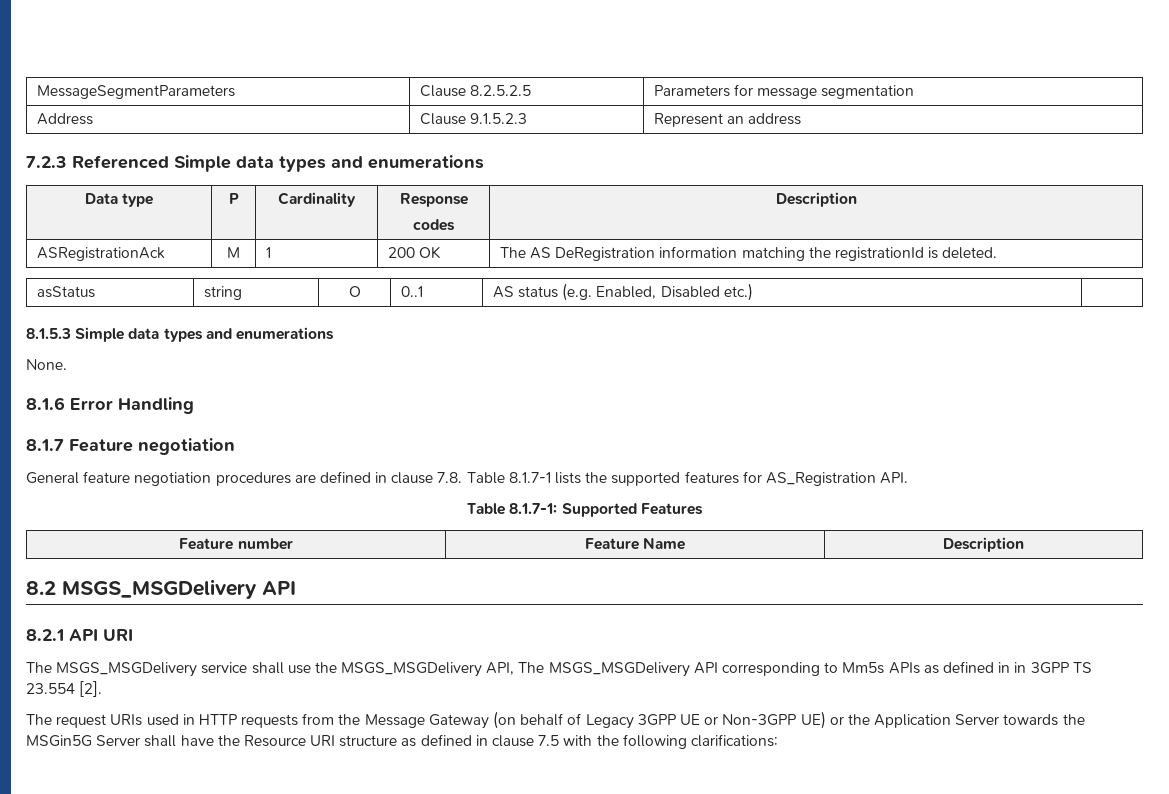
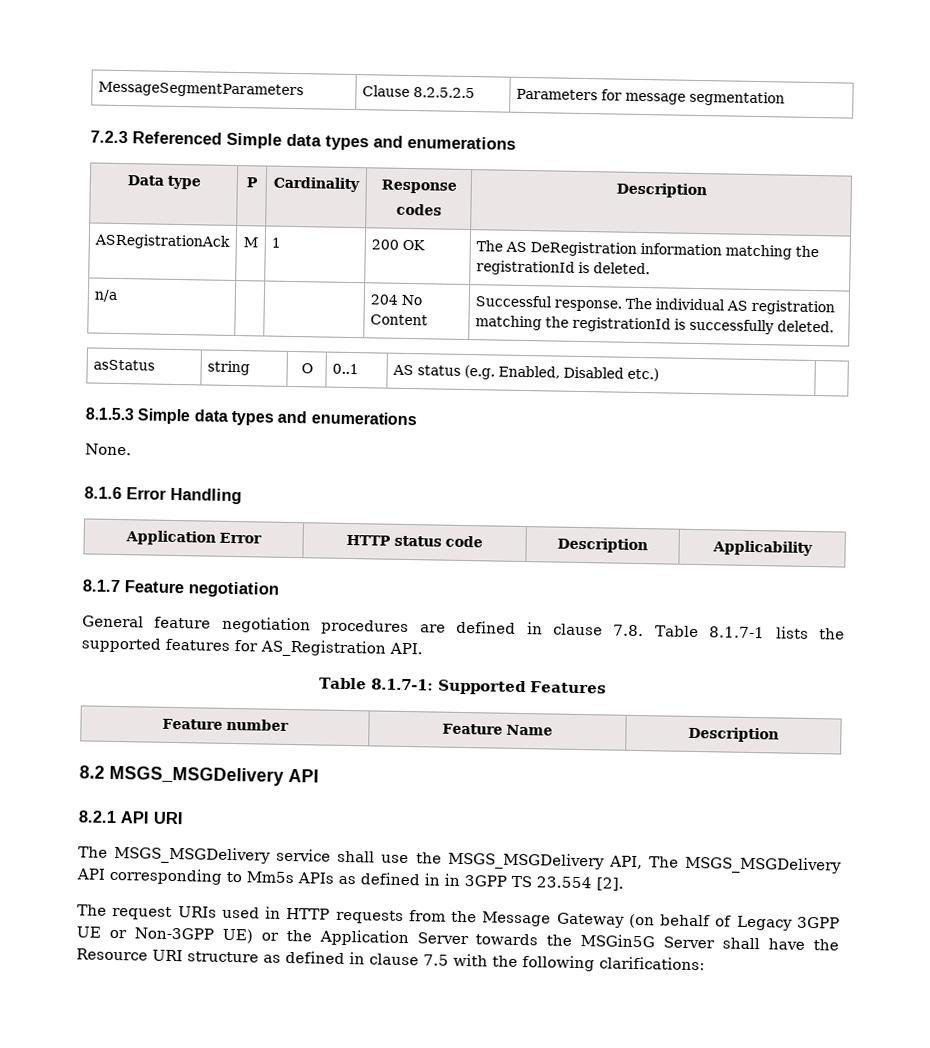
- Address | Clause 9.1.5.2.3 | Represent an address
+ n/a | | | 204 No Content | Successful response. The individual AS registration matching the registrationId is successfully deleted.
+ Application Error | HTTP status code | Description | Applicability

